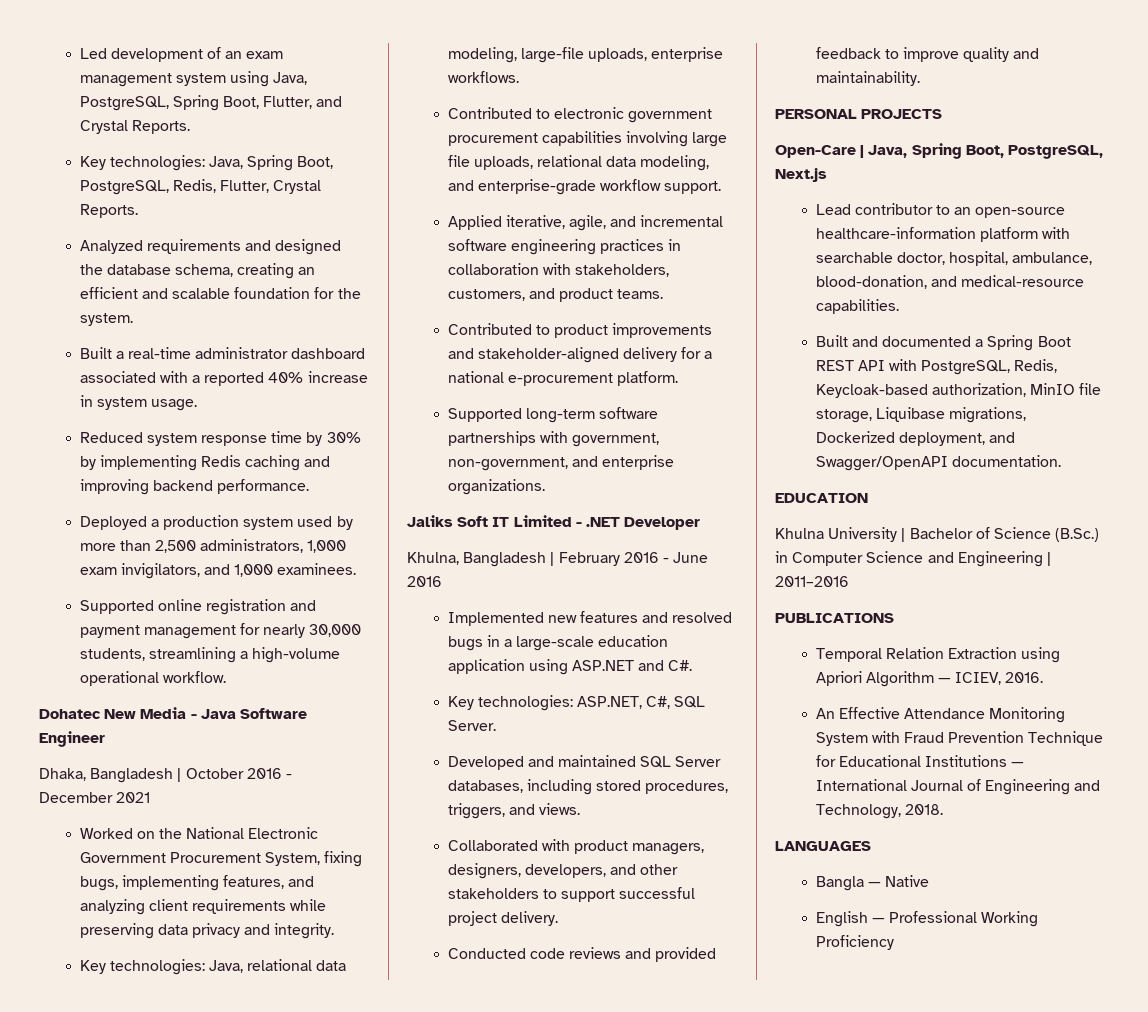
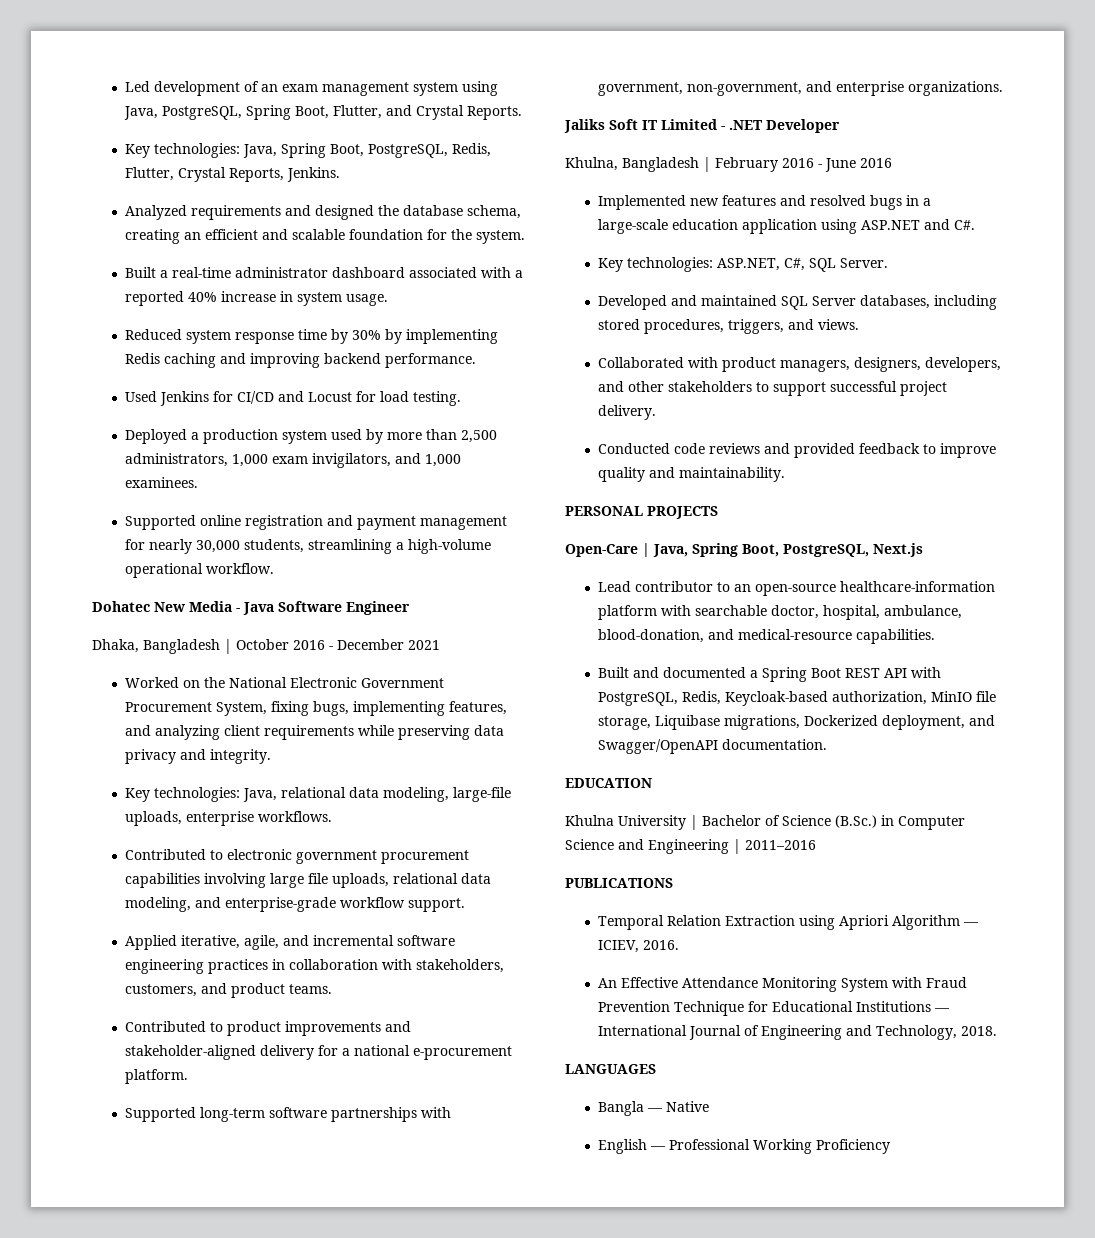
- Key technologies: Java, Spring Boot, PostgreSQL, Redis, Flutter, Crystal Reports.
+ Key technologies: Java, Spring Boot, PostgreSQL, Redis, Flutter, Crystal Reports, Jenkins.
+ Used Jenkins for CI/CD and Locust for load testing.

